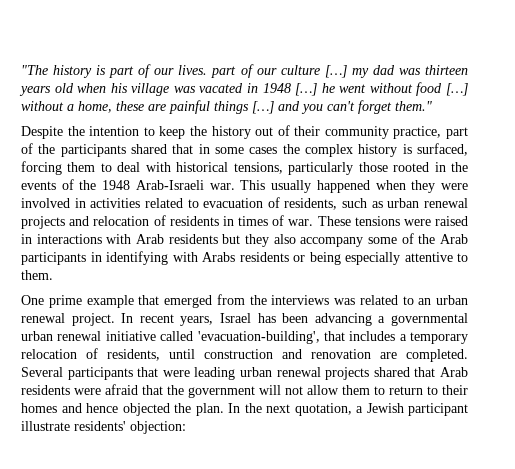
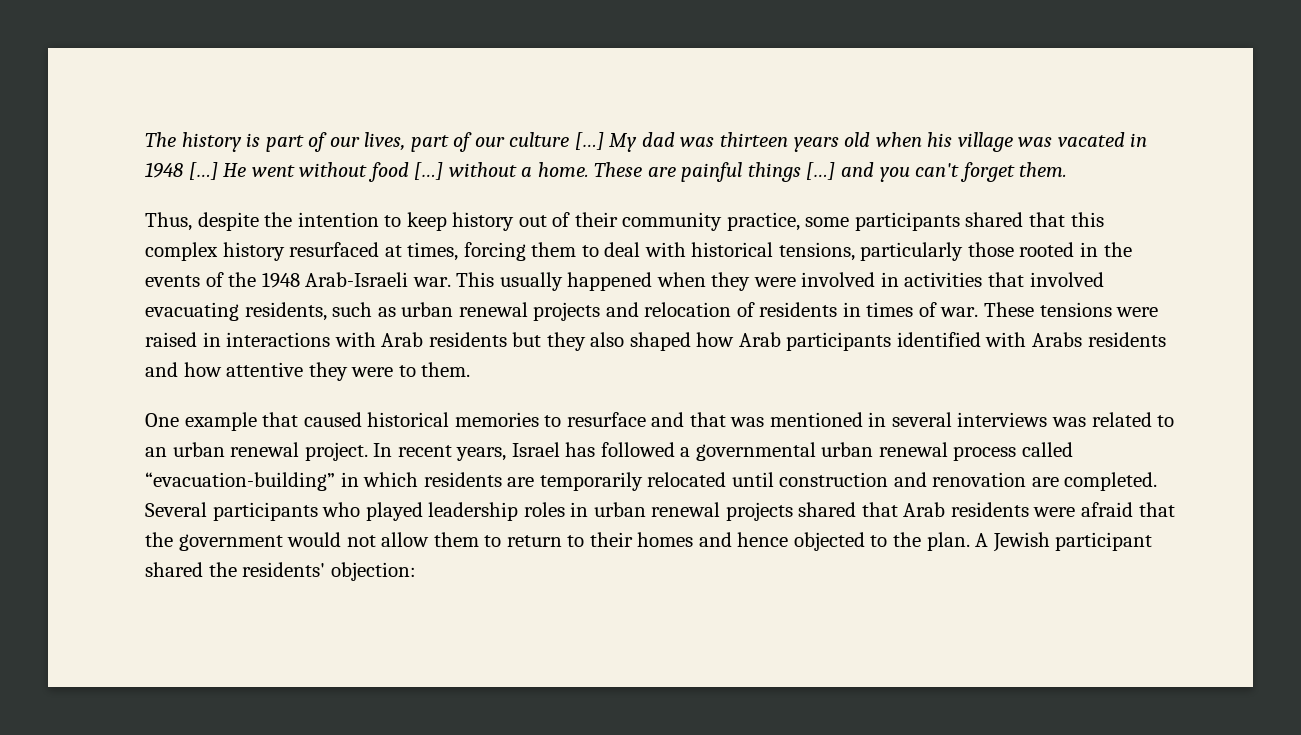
- "The history is part of our lives. part of our culture […] my dad was thirteen years old when his village was vacated in 1948 […] he went without food […] without a home, these are painful things […] and you can't forget them."
- Despite the intention to keep the history out of their community practice, part of the participants shared that in some cases the complex history is surfaced, forcing them to deal with historical tensions, particularly those rooted in the events of the 1948 Arab-Israeli war.
+ The history is part of our lives, part of our culture […] My dad was thirteen years old when his village was vacated in 1948 […] He went without food […] without a home. These are painful things […] and you can't forget them.
+ Thus, despite the intention to keep history out of their community practice, some participants shared that this complex history resurfaced at times, forcing them to deal with historical tensions, particularly those rooted in the events of the 1948 Arab-Israeli war.
- This usually happened when they were involved in activities related to evacuation of residents, such as urban renewal projects and relocation of residents in times of war.
+ This usually happened when they were involved in activities that involved evacuating residents, such as urban renewal projects and relocation of residents in times of war.
- These tensions were raised in interactions with Arab residents but they also accompany some of the Arab participants in identifying with Arabs residents or being especially attentive to them.
+ These tensions were raised in interactions with Arab residents but they also shaped how Arab participants identified with Arabs residents and how attentive they were to them.
- One prime example that emerged from the interviews was related to an urban renewal project.
+ One example that caused historical memories to resurface and that was mentioned in several interviews was related to an urban renewal project.
- In recent years, Israel has been advancing a governmental urban renewal initiative called 'evacuation-building', that includes a temporary relocation of residents, until construction and renovation are completed.
+ In recent years, Israel has followed a governmental urban renewal process called “evacuation-building” in which residents are temporarily relocated until construction and renovation are completed.
- Several participants that were leading urban renewal projects shared that Arab residents were afraid that the government will not allow them to return to their homes and hence objected the plan.
+ Several participants who played leadership roles in urban renewal projects shared that Arab residents were afraid that the government would not allow them to return to their homes and hence objected to the plan.
- In the next quotation, a Jewish participant illustrate residents' objection:
+ A Jewish participant shared the residents' objection:

